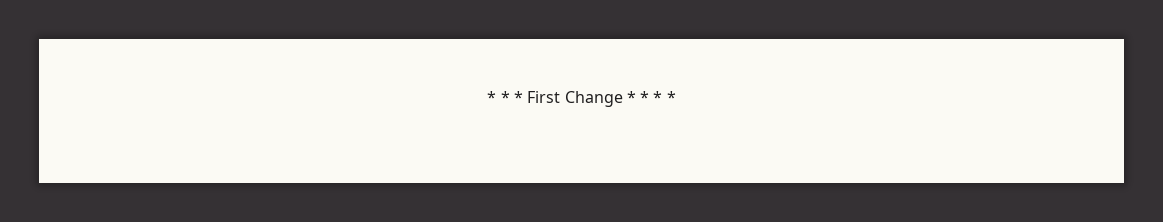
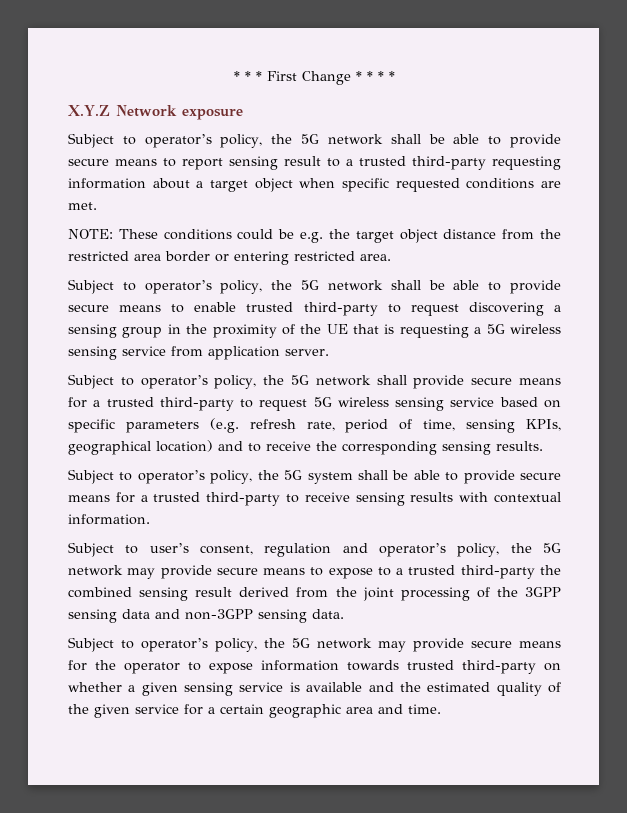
+ X.Y.Z Network exposure
+ Subject to operator’s policy, the 5G network shall be able to provide secure means to report sensing result to a trusted third-party requesting information about a target object when specific requested conditions are met.
+ NOTE: These conditions could be e.g. the target object distance from the restricted area border or entering restricted area.
+ Subject to operator’s policy, the 5G network shall be able to provide secure means to enable trusted third-party to request discovering a sensing group in the proximity of the UE that is requesting a 5G wireless sensing service from application server.
+ Subject to operator’s policy, the 5G network shall provide secure means for a trusted third-party to request 5G wireless sensing service based on specific parameters (e.g. refresh rate, period of time, sensing KPIs, geographical location) and to receive the corresponding sensing results.
+ Subject to operator’s policy, the 5G system shall be able to provide secure means for a trusted third-party to receive sensing results with contextual information.
+ Subject to user’s consent, regulation and operator’s policy, the 5G network may provide secure means to expose to a trusted third-party the combined sensing result derived from the joint processing of the 3GPP sensing data and non-3GPP sensing data.
+ Subject to operator’s policy, the 5G network may provide secure means for the operator to expose information towards trusted third-party on whether a given sensing service is available and the estimated quality of the given service for a certain geographic area and time.

